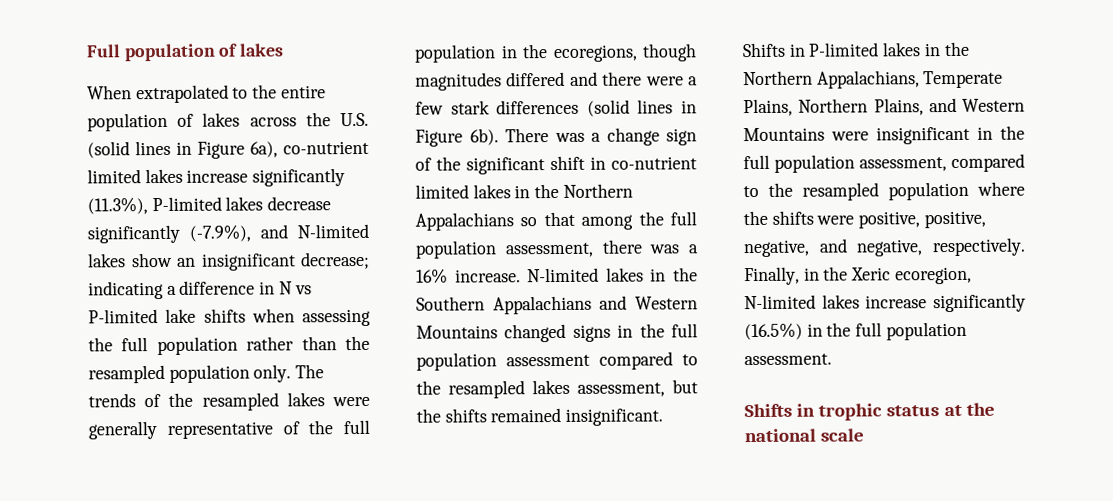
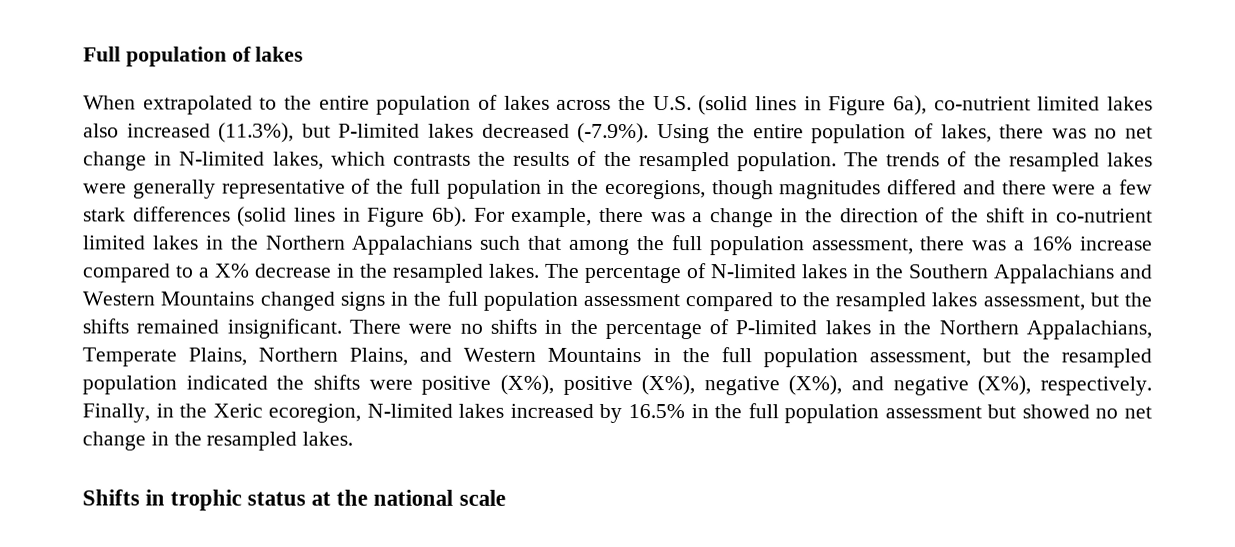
- When extrapolated to the entire population of lakes across the U.S. (solid lines in Figure 6a), co-nutrient limited lakes increase significantly (11.3%), P-limited lakes decrease significantly (-7.9%), and N-limited lakes show an insignificant decrease; indicating a difference in N vs P-limited lake shifts when assessing the full population rather than the resampled population only.
+ When extrapolated to the entire population of lakes across the U.S. (solid lines in Figure 6a), co-nutrient limited lakes also increased (11.3%), but P-limited lakes decreased (-7.9%). Using the entire population of lakes, there was no net change in N-limited lakes, which contrasts the results of the resampled population.
- There was a change sign of the significant shift in co-nutrient limited lakes in the Northern Appalachians so that among the full population assessment, there was a 16% increase. N-limited lakes in the Southern Appalachians and Western Mountains changed signs in the full population assessment compared to the resampled lakes assessment, but the shifts remained insignificant.
+ For example, there was a change in the direction of the shift in co-nutrient limited lakes in the Northern Appalachians such that among the full population assessment, there was a 16% increase compared to a X% decrease in the resampled lakes. The percentage of N-limited lakes in the Southern Appalachians and Western Mountains changed signs in the full population assessment compared to the resampled lakes assessment, but the shifts remained insignificant.
- Shifts in P-limited lakes in the Northern Appalachians, Temperate Plains, Northern Plains, and Western Mountains were insignificant in the full population assessment, compared to the resampled population where the shifts were positive, positive, negative, and negative, respectively.
+ There were no shifts in the percentage of P-limited lakes in the Northern Appalachians, Temperate Plains, Northern Plains, and Western Mountains in the full population assessment, but the resampled population indicated the shifts were positive (X%), positive (X%), negative (X%), and negative (X%), respectively.
- Finally, in the Xeric ecoregion, N-limited lakes increase significantly (16.5%) in the full population assessment.
+ Finally, in the Xeric ecoregion, N-limited lakes increased by 16.5% in the full population assessment but showed no net change in the resampled lakes.

